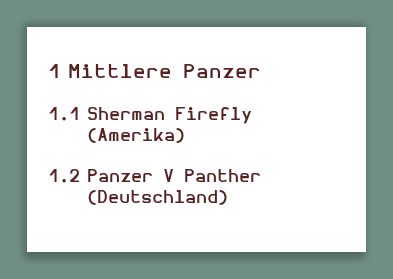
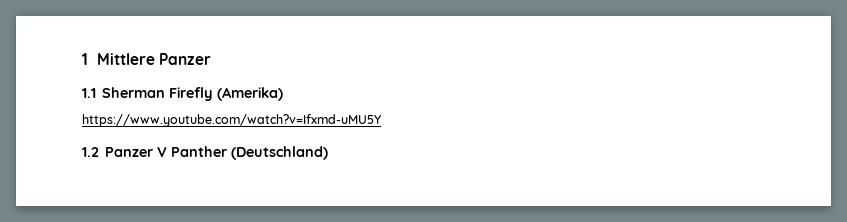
+ https://www.youtube.com/watch?v=Ifxmd-uMU5Y

